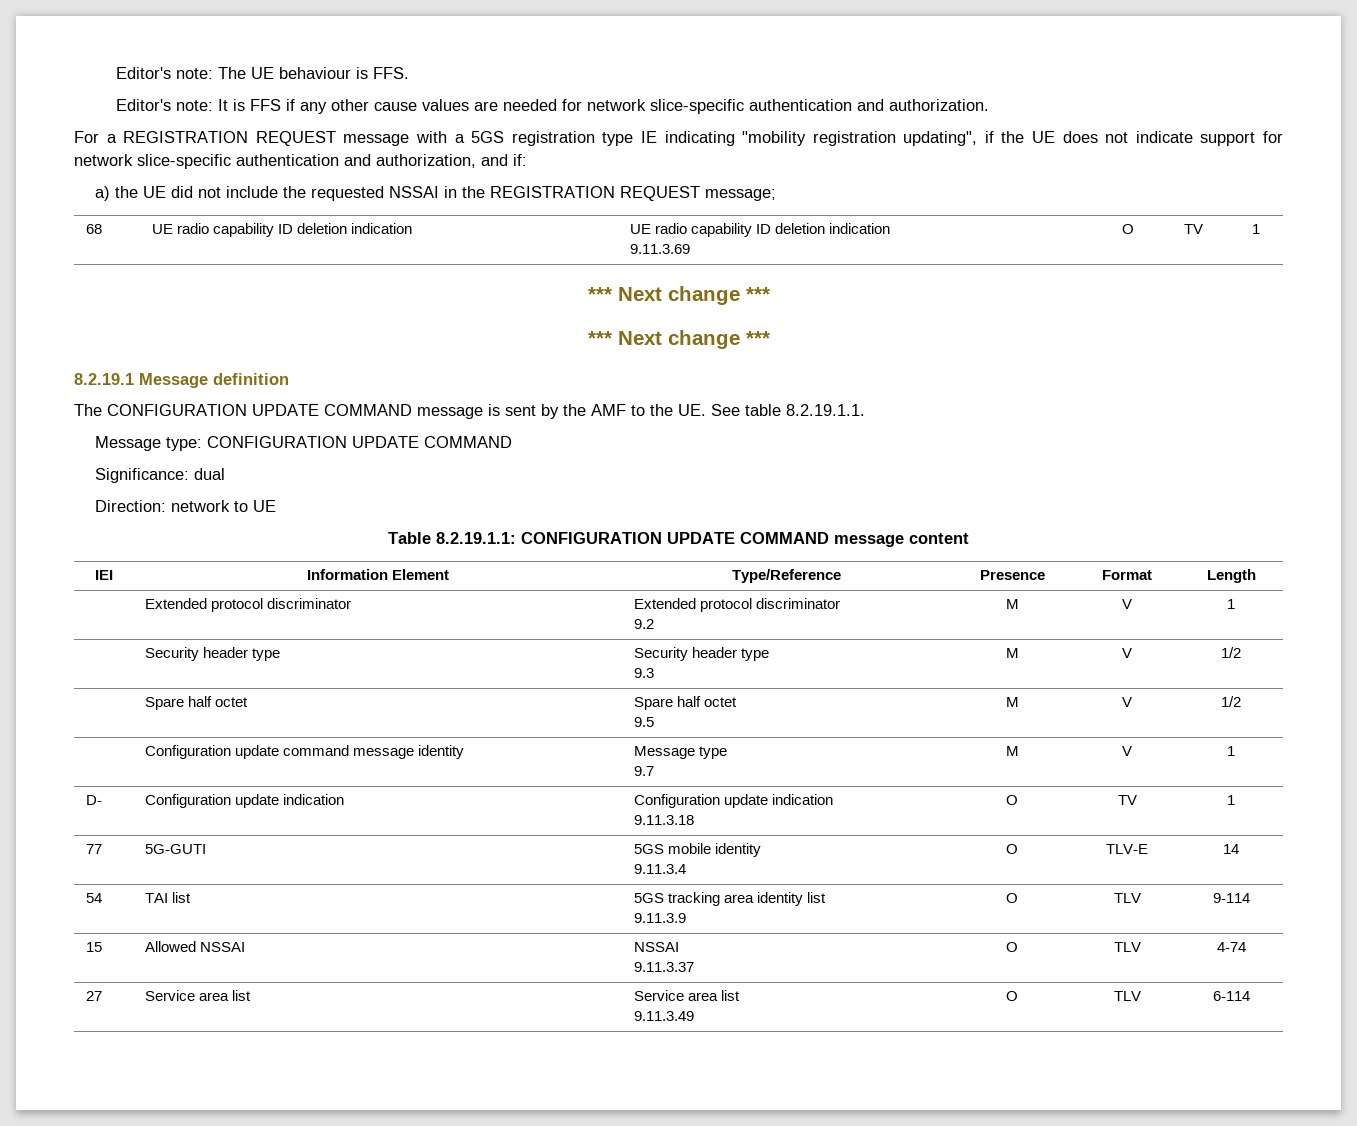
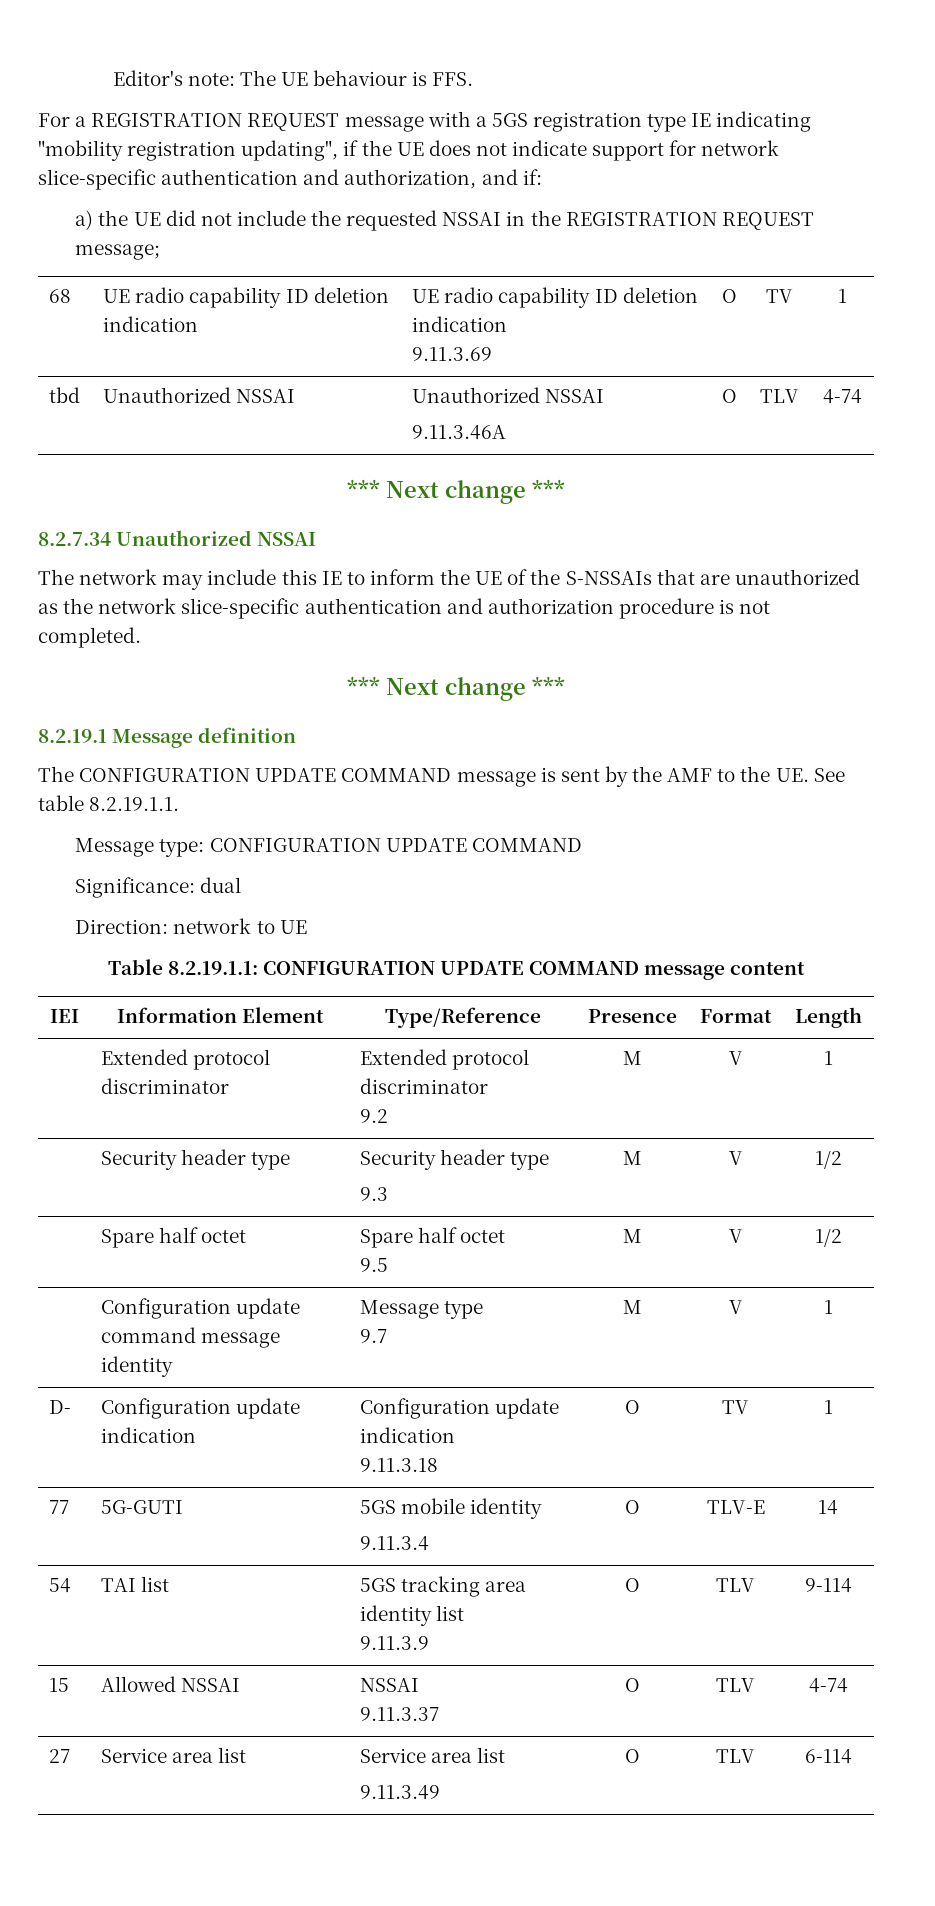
- Editor's note: It is FFS if any other cause values are needed for network slice-specific authentication and authorization.
  68 | UE radio capability ID deletion indication | UE radio capability ID deletion indication
  9.11.3.69 | O | TV | 1
+ tbd | Unauthorized NSSAI | Unauthorized NSSAI
+ 9.11.3.46A | O | TLV | 4-74
  *** Next change ***
+ 8.2.7.34 Unauthorized NSSAI
+ The network may include this IE to inform the UE of the S-NSSAIs that are unauthorized as the network slice-specific authentication and authorization procedure is not completed.

